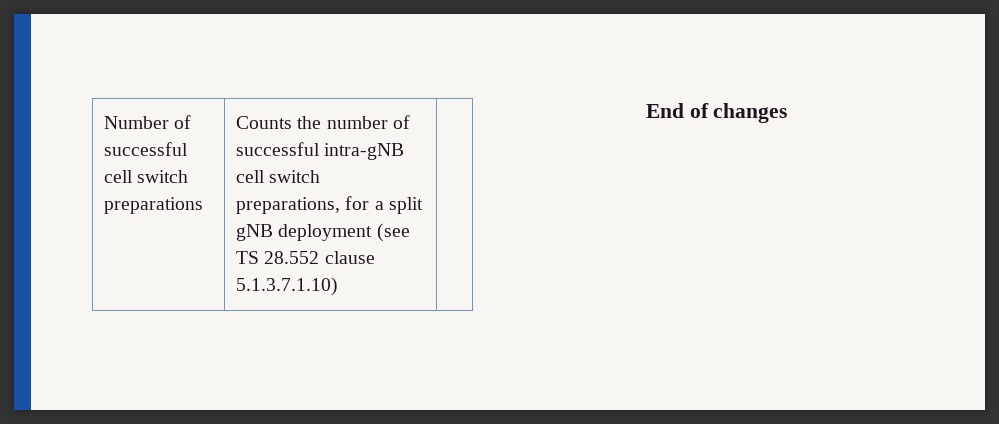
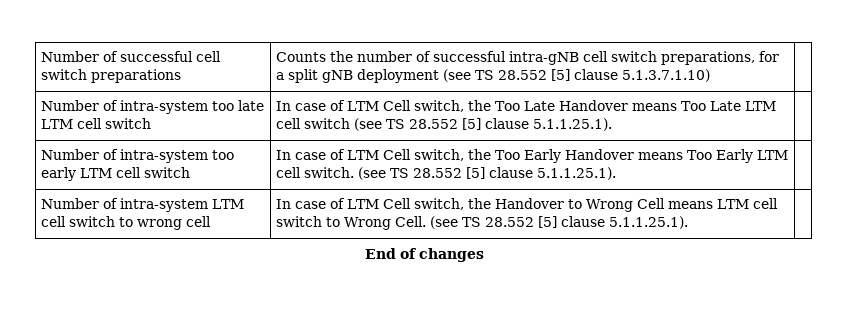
- Number of successful cell switch preparations | Counts the number of successful intra-gNB cell switch preparations, for a split gNB deployment (see TS 28.552 clause 5.1.3.7.1.10) |
+ Number of successful cell switch preparations | Counts the number of successful intra-gNB cell switch preparations, for a split gNB deployment (see TS 28.552 [5] clause 5.1.3.7.1.10) |
+ Number of intra-system too late LTM cell switch | In case of LTM Cell switch, the Too Late Handover means Too Late LTM cell switch (see TS 28.552 [5] clause 5.1.1.25.1). |
+ Number of intra-system too early LTM cell switch | In case of LTM Cell switch, the Too Early Handover means Too Early LTM cell switch. (see TS 28.552 [5] clause 5.1.1.25.1). |
+ Number of intra-system LTM cell switch to wrong cell | In case of LTM Cell switch, the Handover to Wrong Cell means LTM cell switch to Wrong Cell. (see TS 28.552 [5] clause 5.1.1.25.1). |

